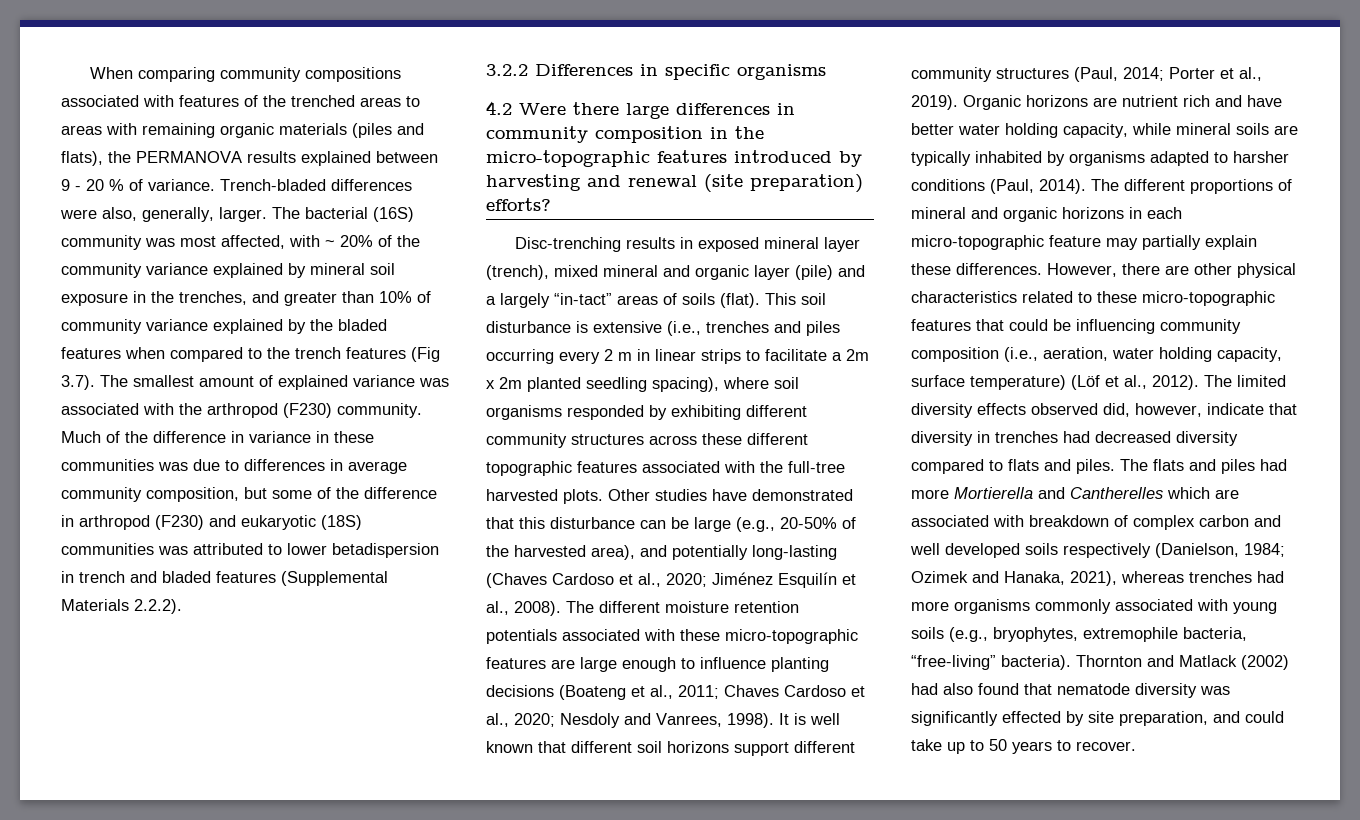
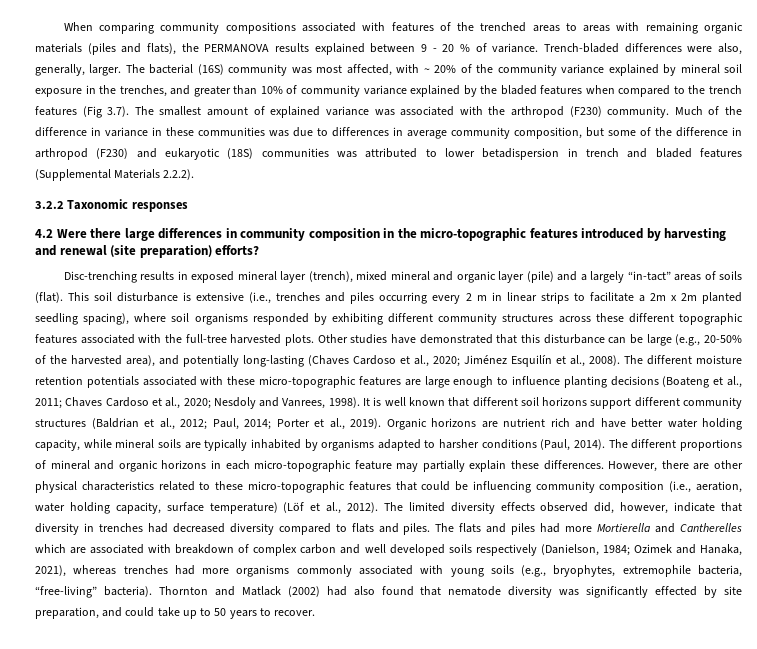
- 3.2.2 Differences in specific organisms
+ 3.2.2 Taxonomic responses
- It is well known that different soil horizons support different community structures (Paul, 2014; Porter et al., 2019).
+ It is well known that different soil horizons support different community structures (Baldrian et al., 2012; Paul, 2014; Porter et al., 2019).

